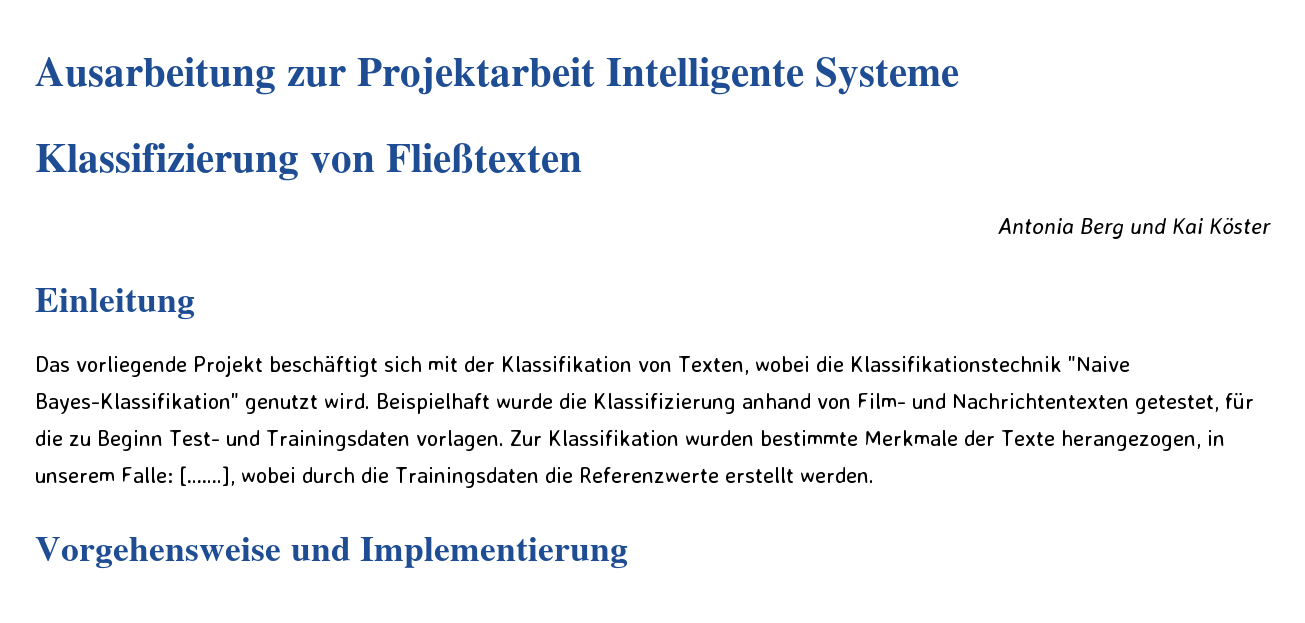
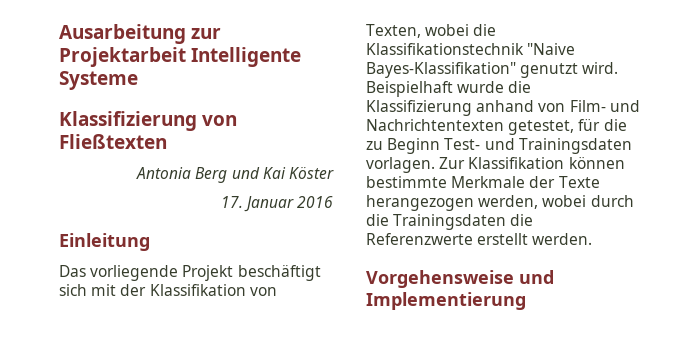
+ 17. Januar 2016
- Zur Klassifikation wurden bestimmte Merkmale der Texte herangezogen, in unserem Falle: […….], wobei durch die Trainingsdaten die Referenzwerte erstellt werden.
+ Zur Klassifikation können bestimmte Merkmale der Texte herangezogen werden, wobei durch die Trainingsdaten die Referenzwerte erstellt werden.

